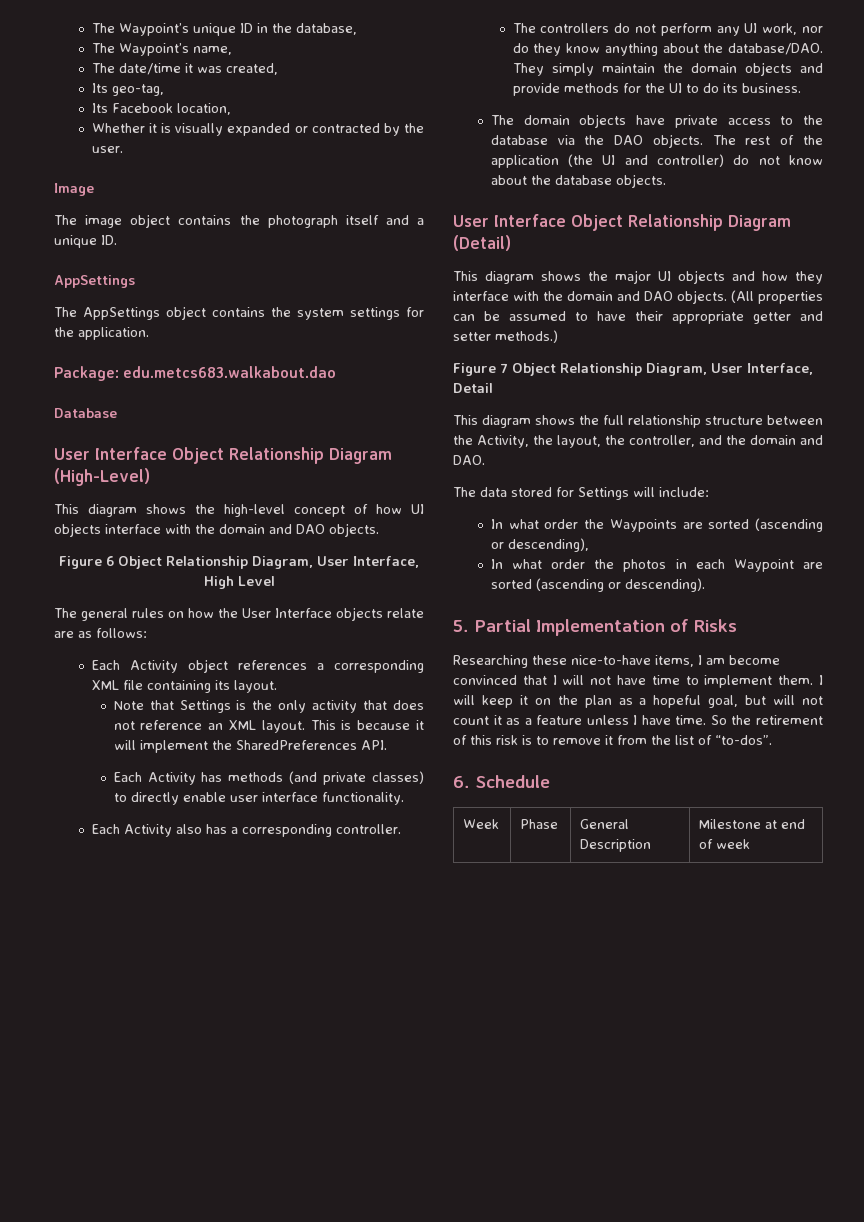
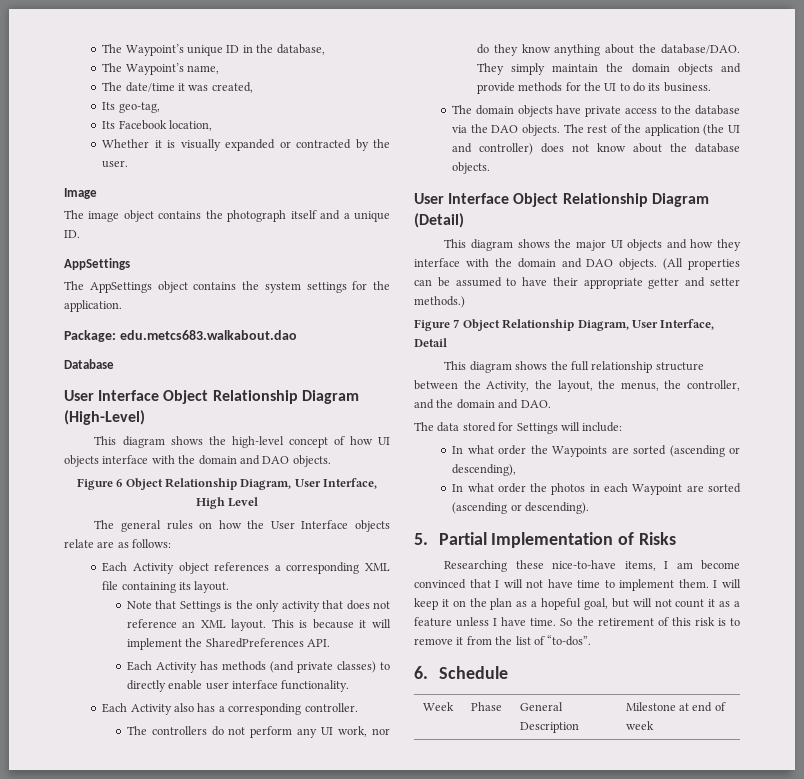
- The rest of the application (the UI and controller) do not know about the database objects.
+ The rest of the application (the UI and controller) does not know about the database objects.
- This diagram shows the full relationship structure between the Activity, the layout, the controller, and the domain and DAO.
+ This diagram shows the full relationship structure between the Activity, the layout, the menus, the controller, and the domain and DAO.

